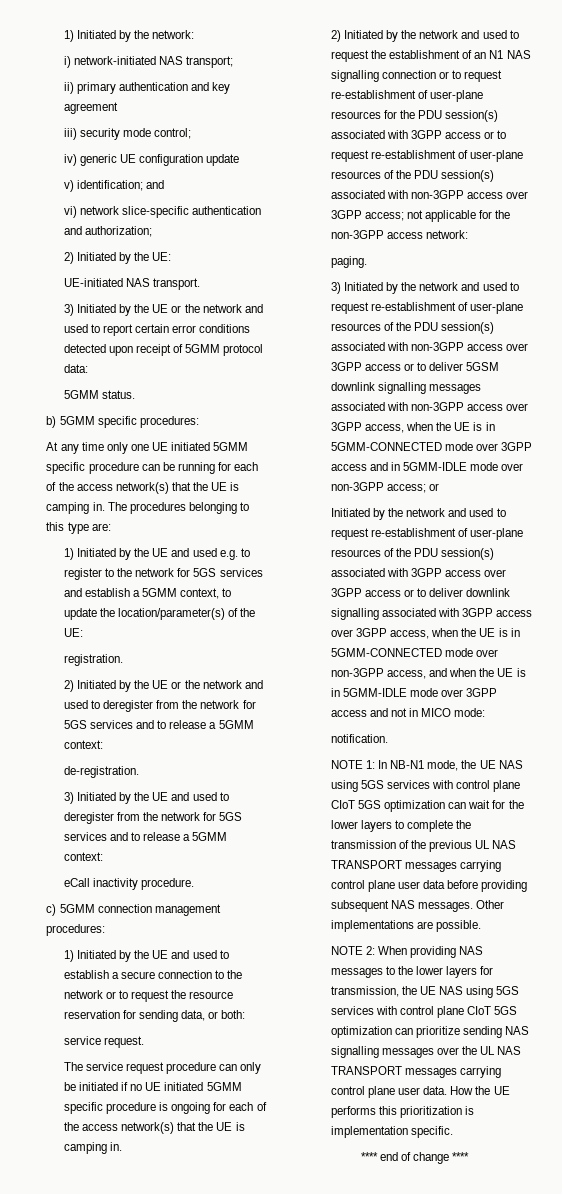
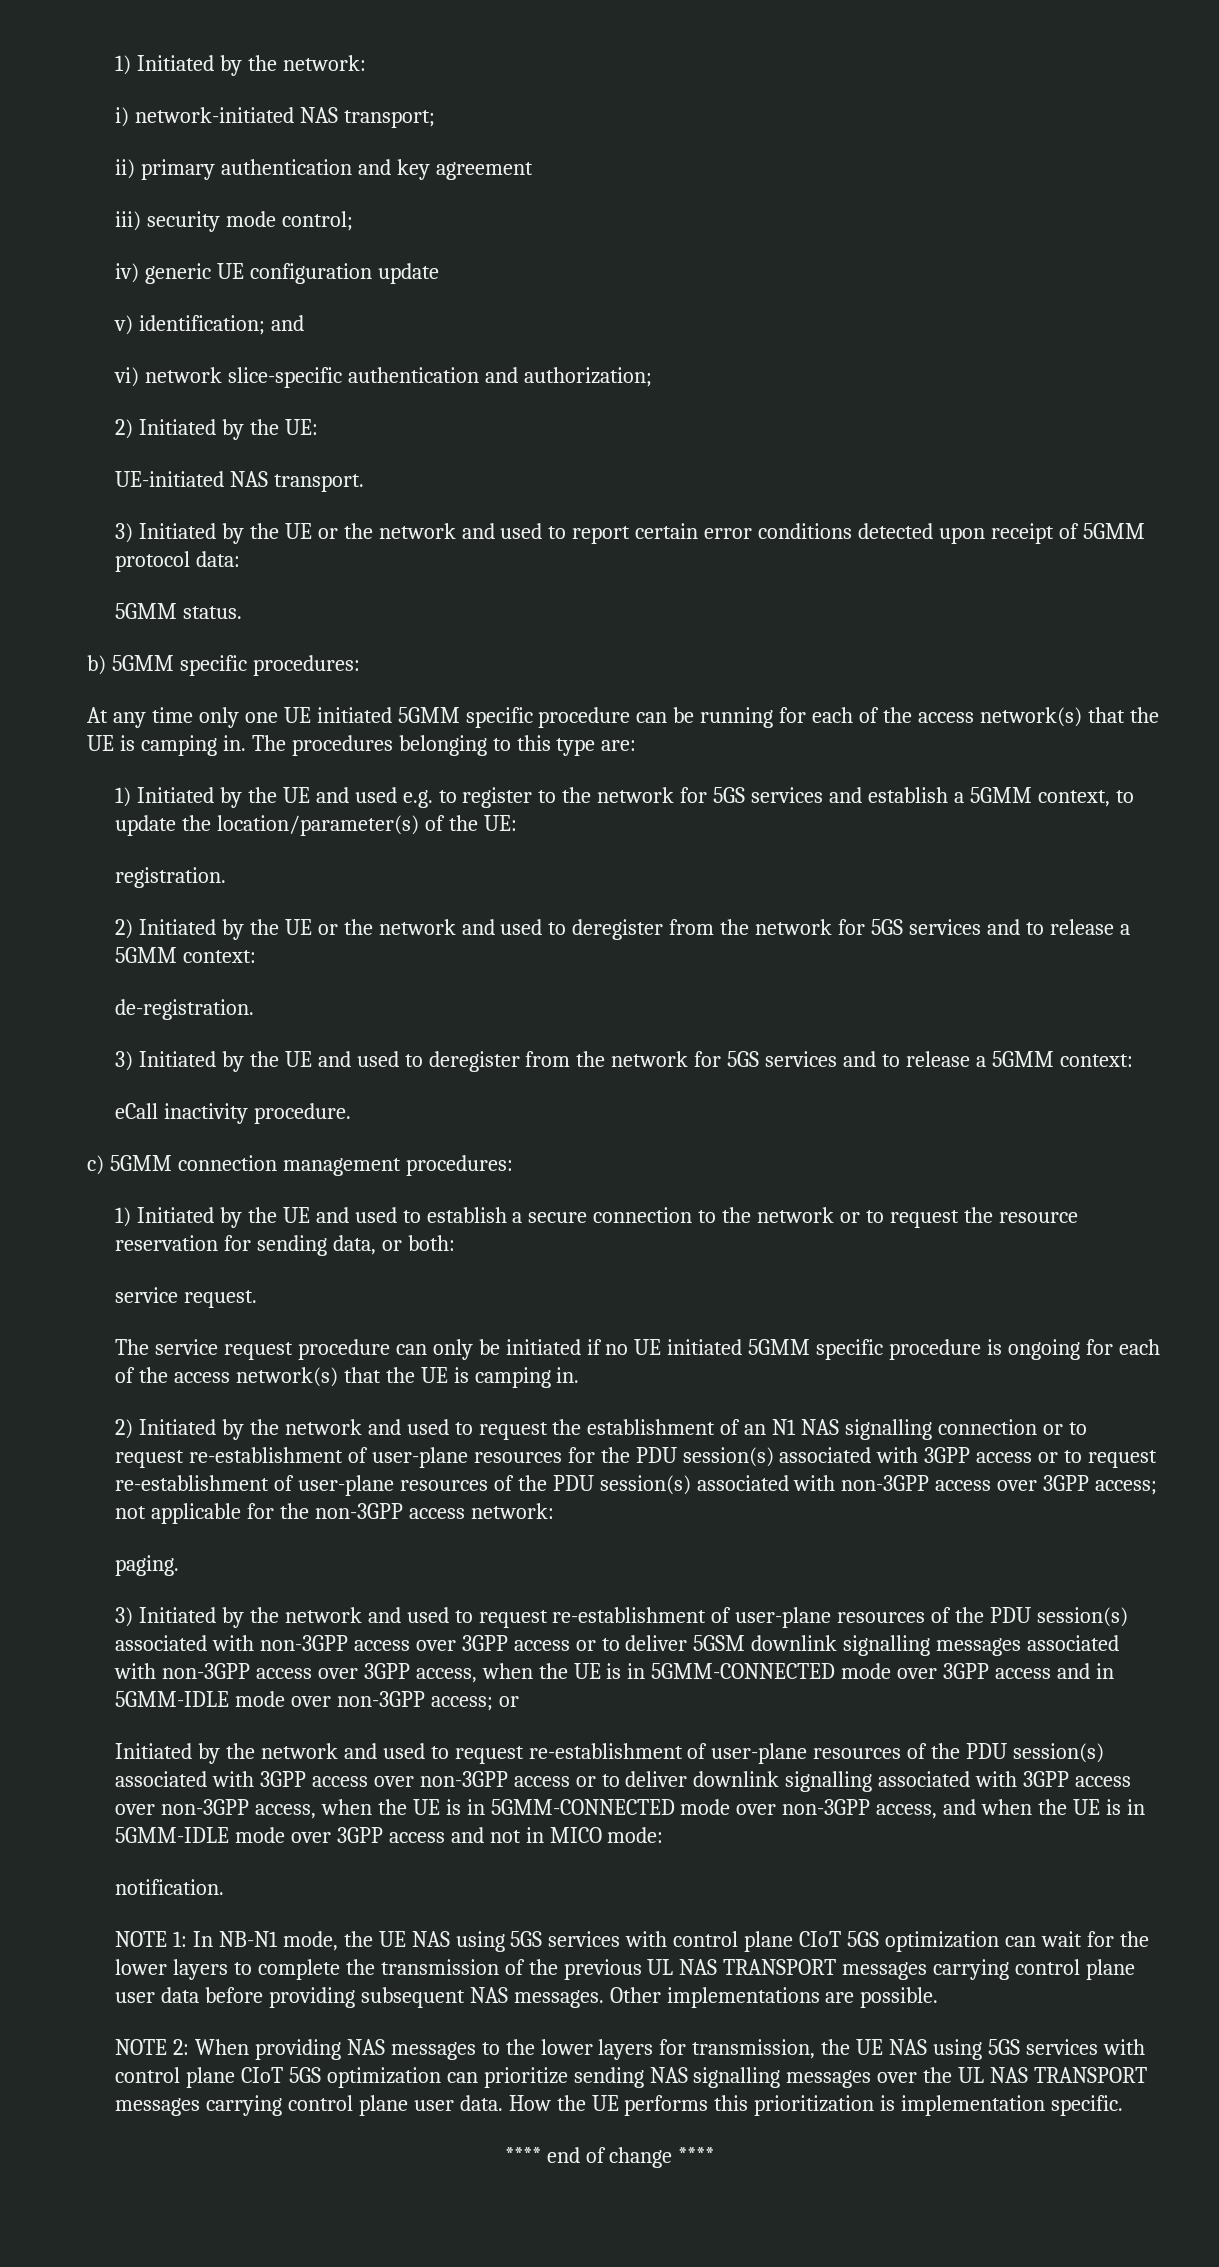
- Initiated by the network and used to request re-establishment of user-plane resources of the PDU session(s) associated with 3GPP access over 3GPP access or to deliver downlink signalling associated with 3GPP access over 3GPP access, when the UE is in 5GMM-CONNECTED mode over non-3GPP access, and when the UE is in 5GMM-IDLE mode over 3GPP access and not in MICO mode:
+ Initiated by the network and used to request re-establishment of user-plane resources of the PDU session(s) associated with 3GPP access over non-3GPP access or to deliver downlink signalling associated with 3GPP access over non-3GPP access, when the UE is in 5GMM-CONNECTED mode over non-3GPP access, and when the UE is in 5GMM-IDLE mode over 3GPP access and not in MICO mode:

